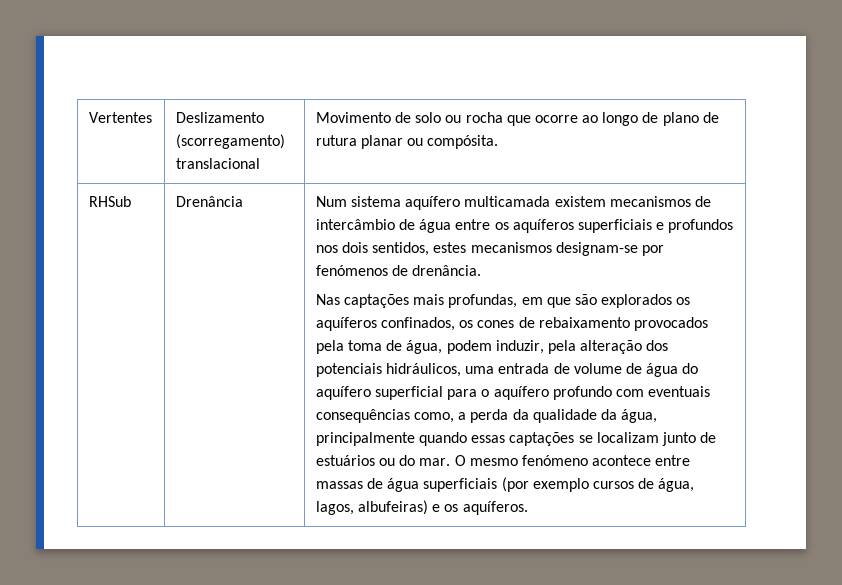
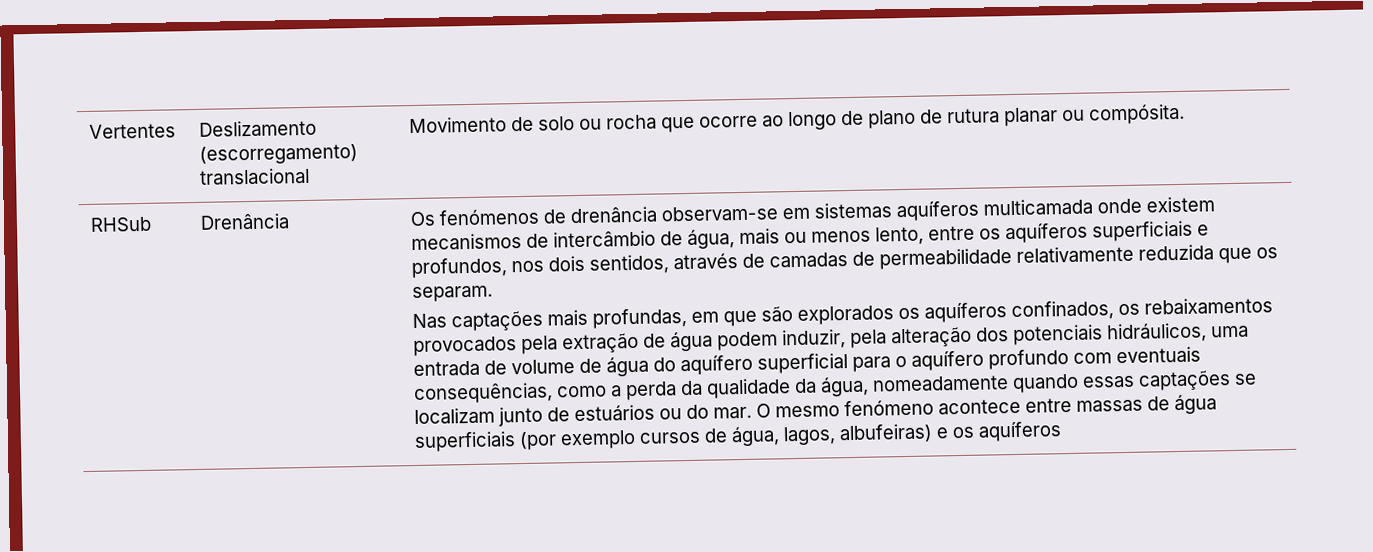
- Vertentes | Deslizamento (scorregamento) translacional | Movimento de solo ou rocha que ocorre ao longo de plano de rutura planar ou compósita.
+ Vertentes | Deslizamento (escorregamento) translacional | Movimento de solo ou rocha que ocorre ao longo de plano de rutura planar ou compósita.
- Num sistema aquífero multicamada existem mecanismos de intercâmbio de água entre os aquíferos superficiais e profundos nos dois sentidos, estes mecanismos designam-se por fenómenos de drenância.
+ Os fenómenos de drenância observam-se em sistemas aquíferos multicamada onde existem mecanismos de intercâmbio de água, mais ou menos lento, entre os aquíferos superficiais e profundos, nos dois sentidos, através de camadas de permeabilidade relativamente reduzida que os separam.
- Nas captações mais profundas, em que são explorados os aquíferos confinados, os cones de rebaixamento provocados pela toma de água, podem induzir, pela alteração dos potenciais hidráulicos, uma entrada de volume de água do aquífero superficial para o aquífero profundo com eventuais consequências como, a perda da qualidade da água, principalmente quando essas captações se localizam junto de estuários ou do mar.
+ Nas captações mais profundas, em que são explorados os aquíferos confinados, os rebaixamentos provocados pela extração de água podem induzir, pela alteração dos potenciais hidráulicos, uma entrada de volume de água do aquífero superficial para o aquífero profundo com eventuais consequências, como a perda da qualidade da água, nomeadamente quando essas captações se localizam junto de estuários ou do mar.
- O mesmo fenómeno acontece entre massas de água superficiais (por exemplo cursos de água, lagos, albufeiras) e os aquíferos.
+ O mesmo fenómeno acontece entre massas de água superficiais (por exemplo cursos de água, lagos, albufeiras) e os aquíferos

